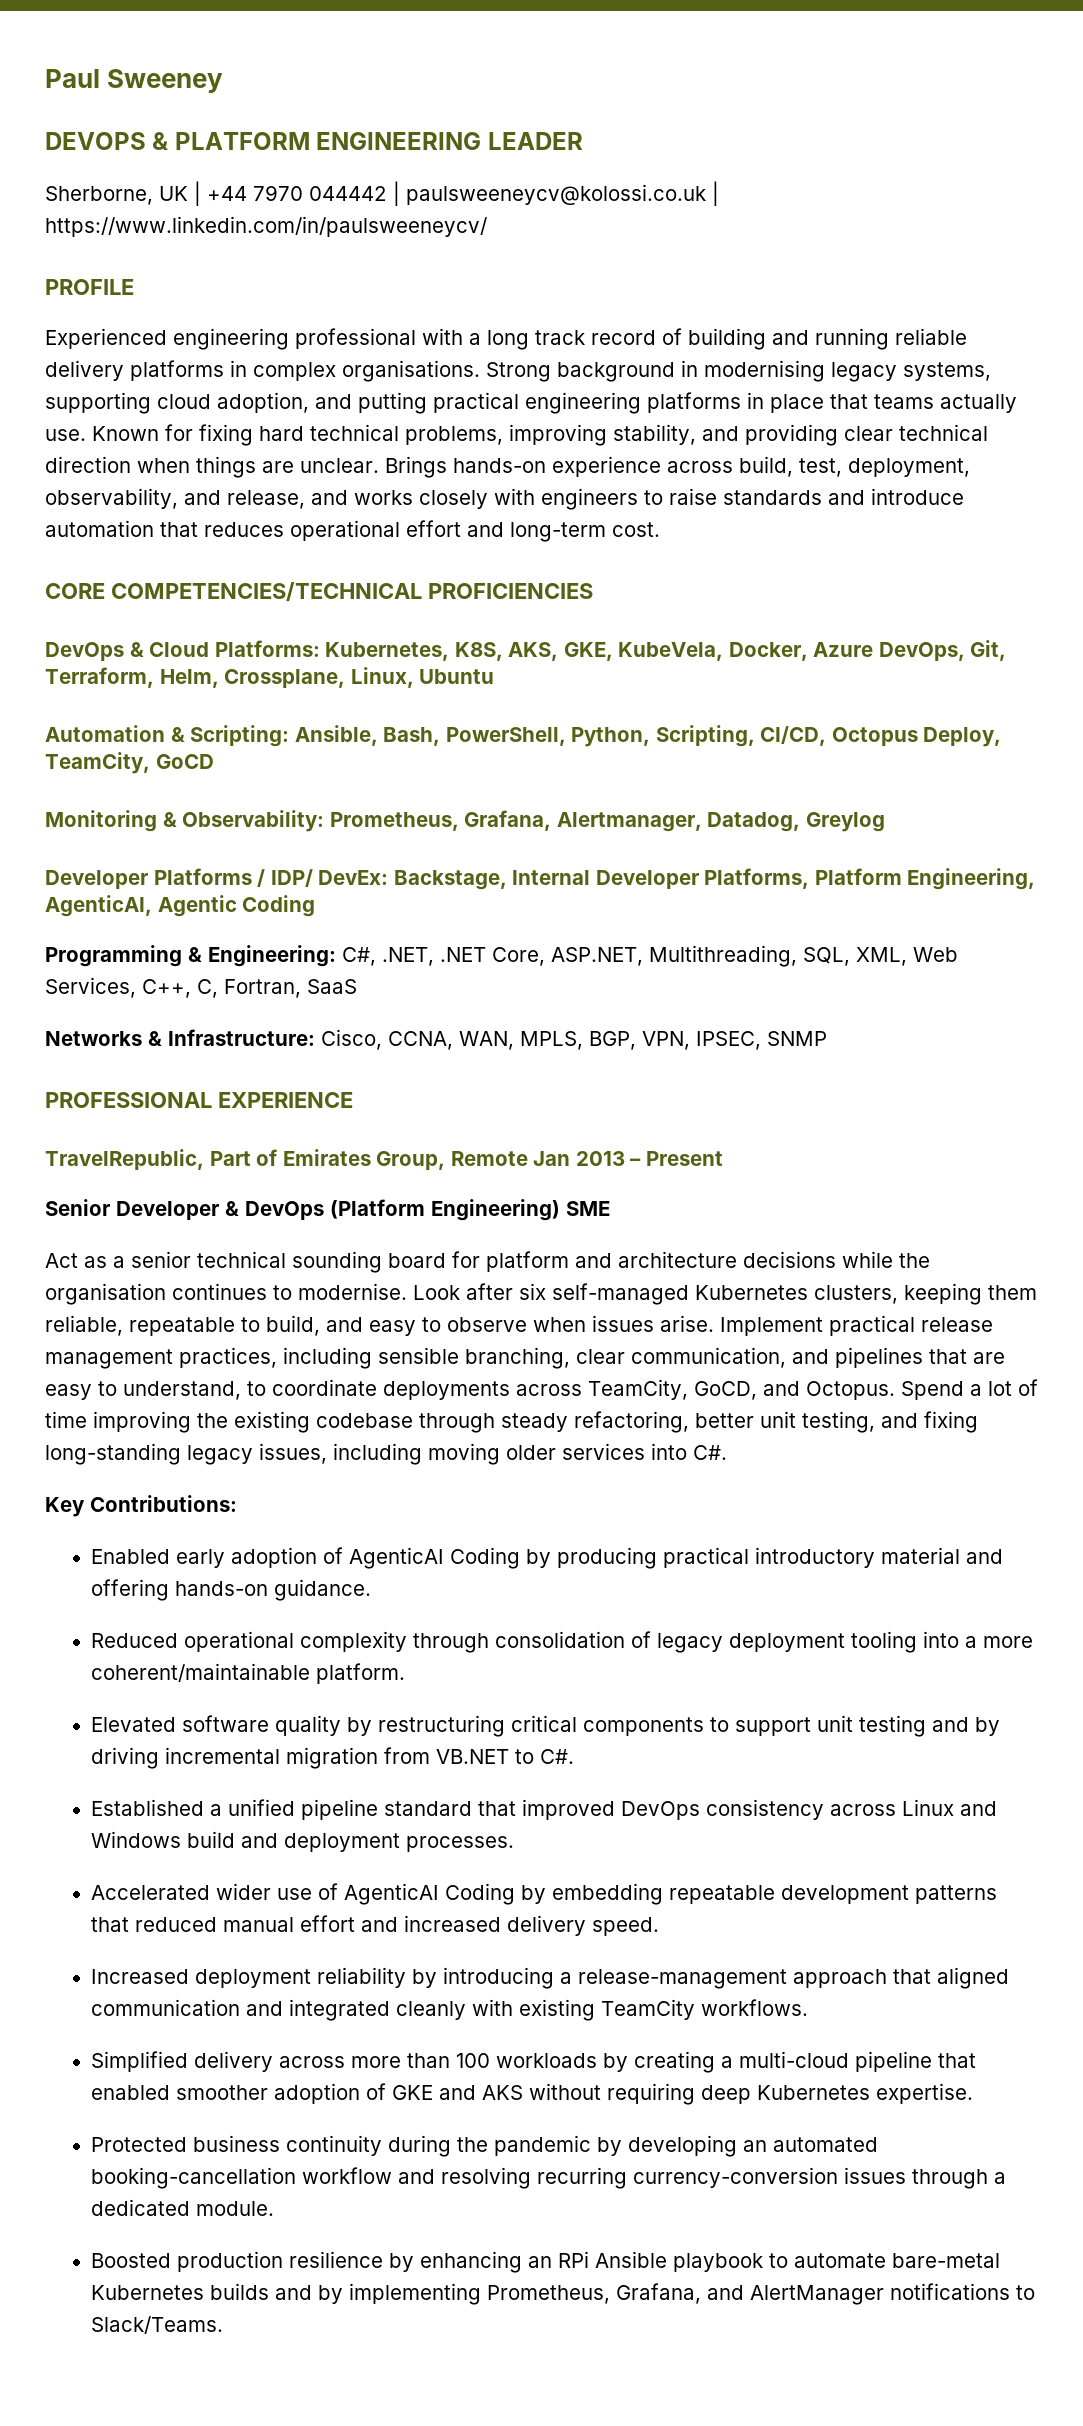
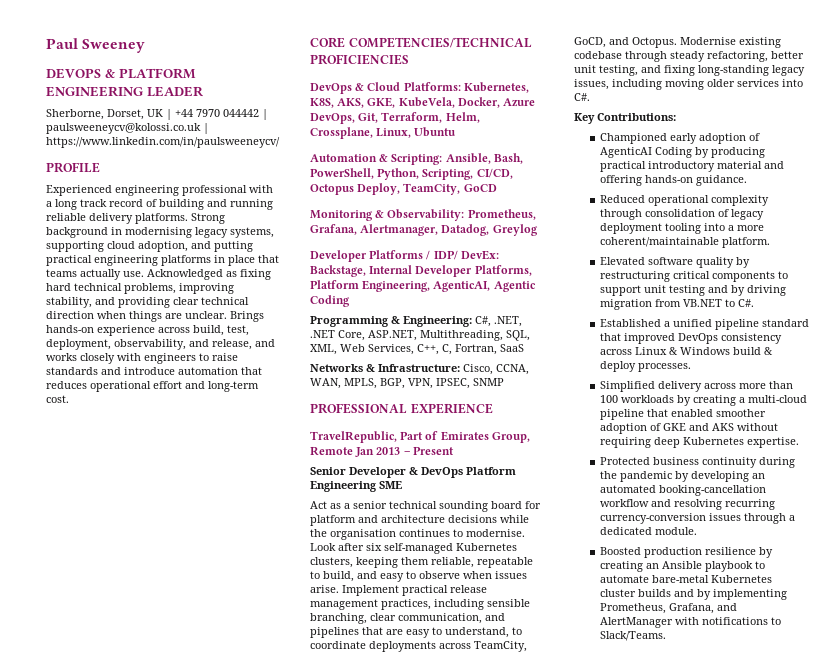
- Sherborne, UK | +44 7970 044442 | paulsweeneycv@kolossi.co.uk | https://www.linkedin.com/in/paulsweeneycv/
+ Sherborne, Dorset, UK | +44 7970 044442 | paulsweeneycv@kolossi.co.uk | https://www.linkedin.com/in/paulsweeneycv/
- Experienced engineering professional with a long track record of building and running reliable delivery platforms in complex organisations.
+ Experienced engineering professional with a long track record of building and running reliable delivery platforms.
- Known for fixing hard technical problems, improving stability, and providing clear technical direction when things are unclear.
+ Acknowledged as fixing hard technical problems, improving stability, and providing clear technical direction when things are unclear.
- Senior Developer & DevOps (Platform Engineering) SME
+ Senior Developer & DevOps Platform Engineering SME
- Spend a lot of time improving the existing codebase through steady refactoring, better unit testing, and fixing long-standing legacy issues, including moving older services into C#.
+ Modernise existing codebase through steady refactoring, better unit testing, and fixing long-standing legacy issues, including moving older services into C#.
- Enabled early adoption of AgenticAI Coding by producing practical introductory material and offering hands-on guidance.
+ Championed early adoption of AgenticAI Coding by producing practical introductory material and offering hands-on guidance.
- Elevated software quality by restructuring critical components to support unit testing and by driving incremental migration from VB.NET to C#.
+ Elevated software quality by restructuring critical components to support unit testing and by driving migration from VB.NET to C#.
- Established a unified pipeline standard that improved DevOps consistency across Linux and Windows build and deployment processes.
+ Established a unified pipeline standard that improved DevOps consistency across Linux & Windows build & deploy processes.
- Accelerated wider use of AgenticAI Coding by embedding repeatable development patterns that reduced manual effort and increased delivery speed.
- Increased deployment reliability by introducing a release-management approach that aligned communication and integrated cleanly with existing TeamCity workflows.
- Boosted production resilience by enhancing an RPi Ansible playbook to automate bare-metal Kubernetes builds and by implementing Prometheus, Grafana, and AlertManager notifications to Slack/Teams.
+ Boosted production resilience by creating an Ansible playbook to automate bare-metal Kubernetes cluster builds and by implementing Prometheus, Grafana, and AlertManager with notifications to Slack/Teams.

